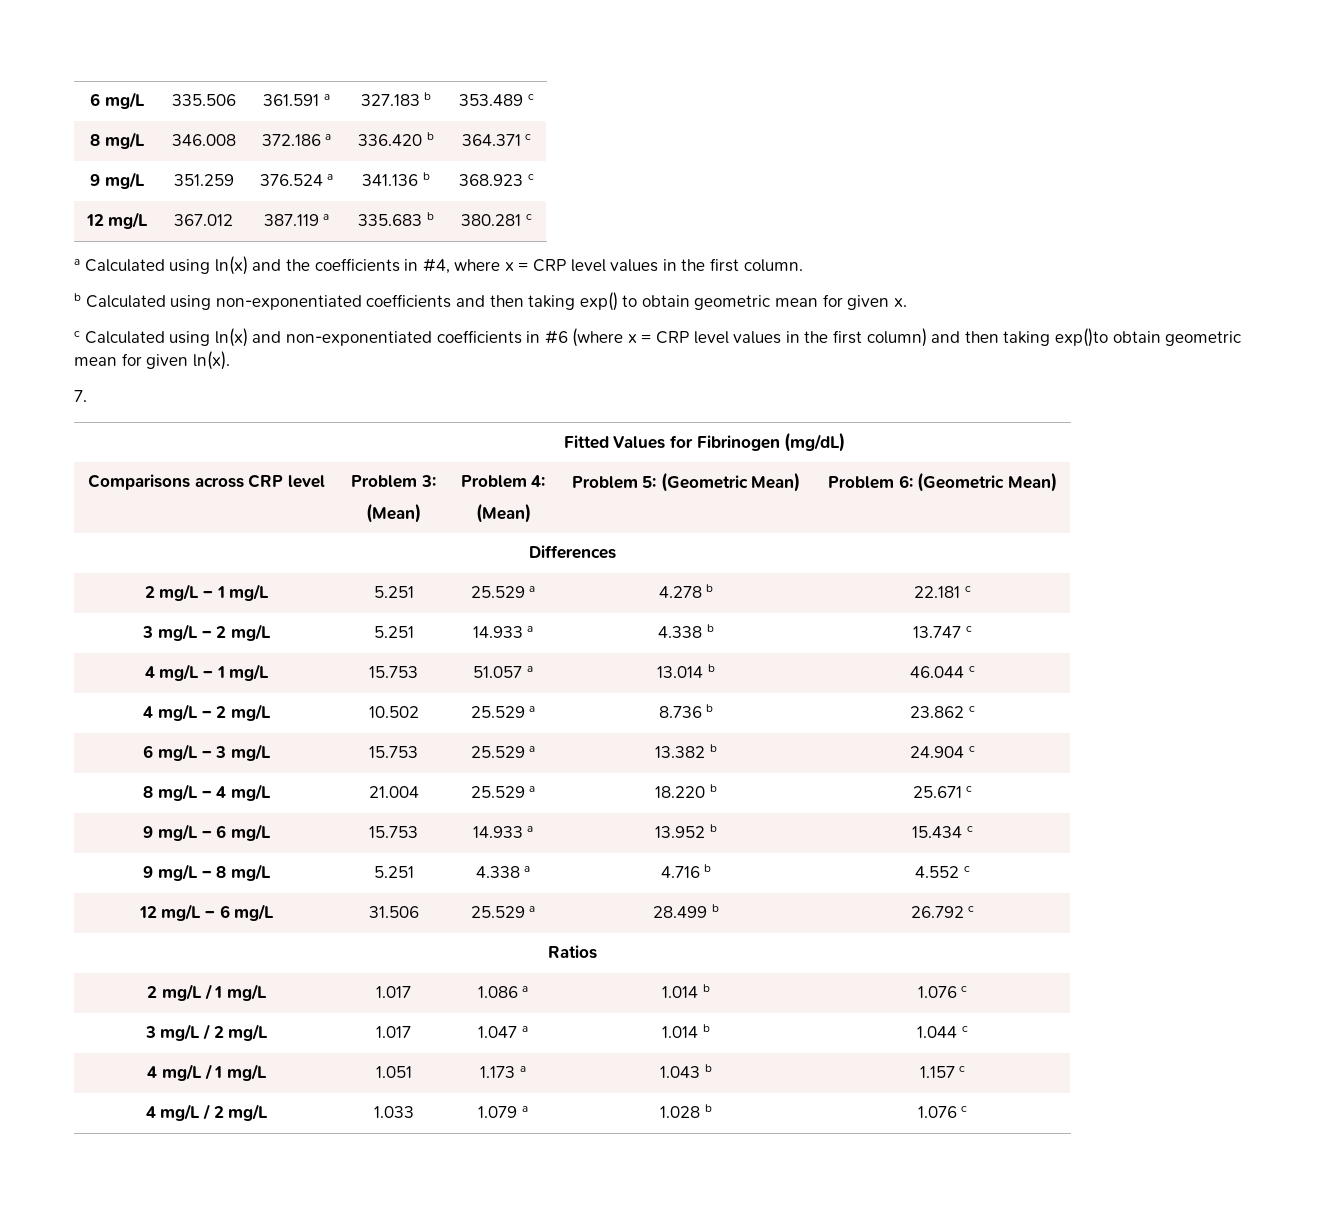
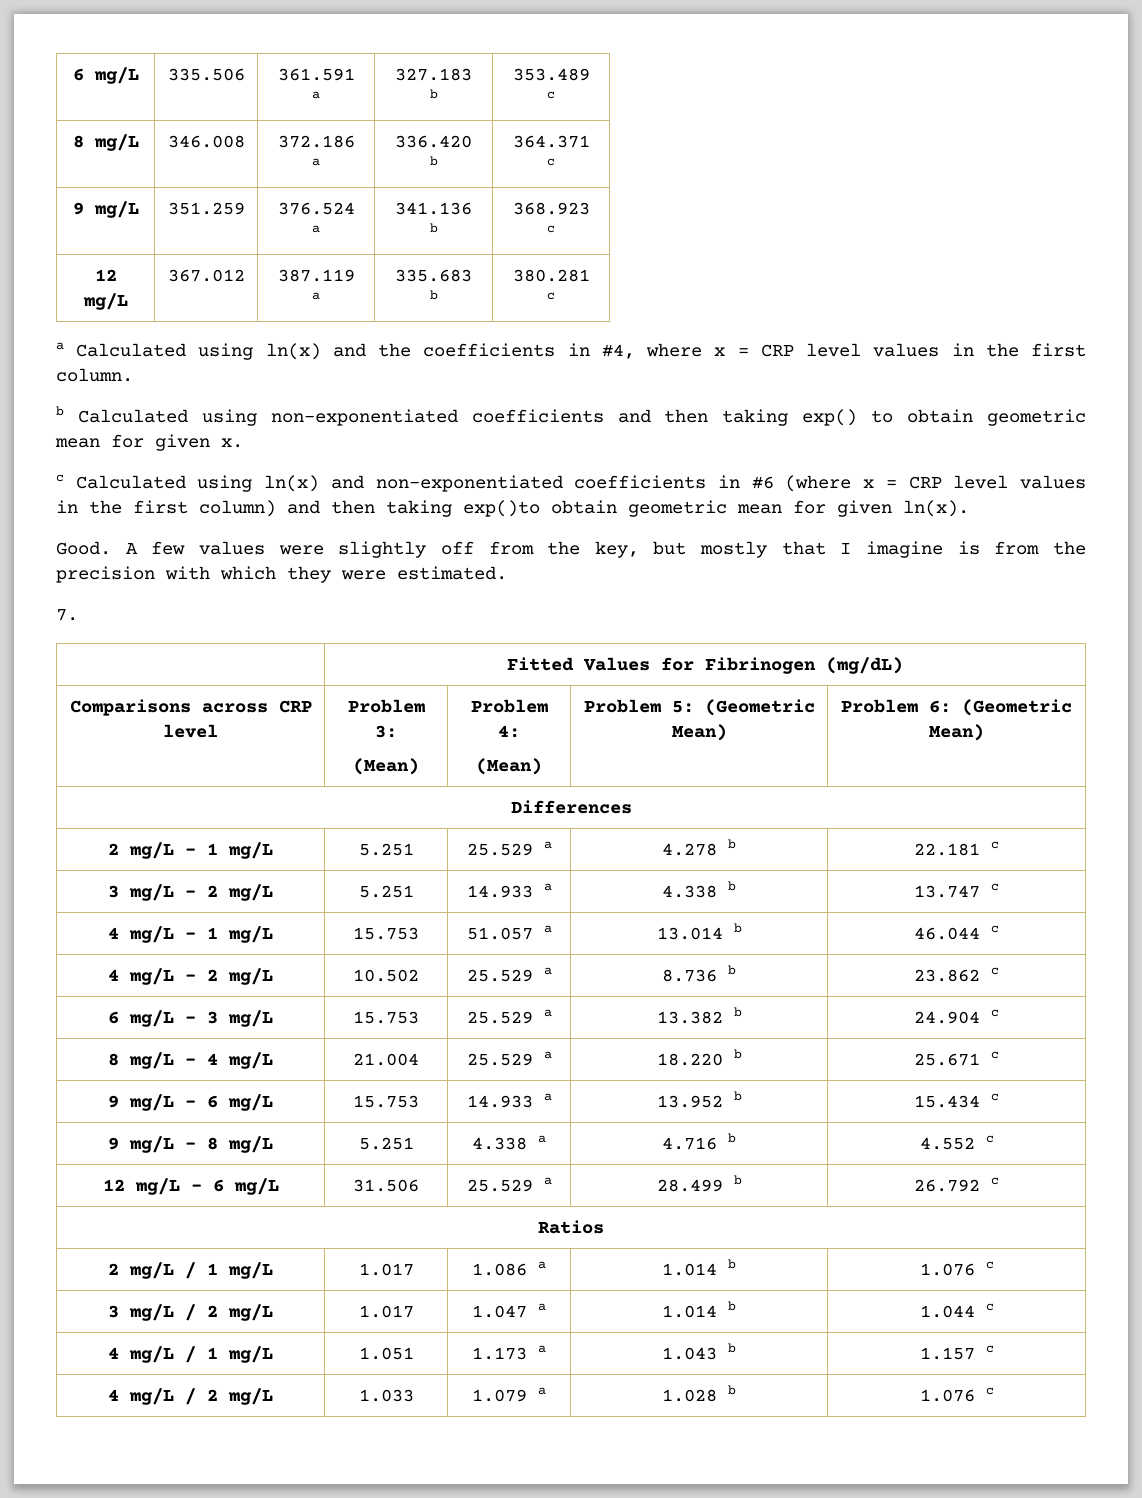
+ Good. A few values were slightly off from the key, but mostly that I imagine is from the precision with which they were estimated.

